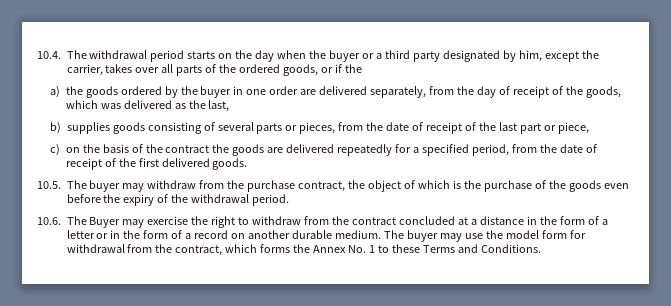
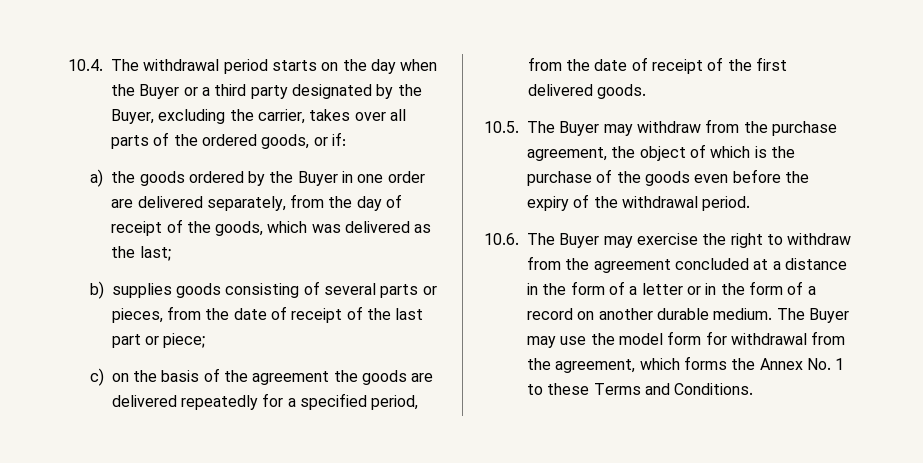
- 10.4. The withdrawal period starts on the day when the buyer or a third party designated by him, except the carrier, takes over all parts of the ordered goods, or if the
+ 10.4. The withdrawal period starts on the day when the Buyer or a third party designated by the Buyer, excluding the carrier, takes over all parts of the ordered goods, or if:
- a) the goods ordered by the buyer in one order are delivered separately, from the day of receipt of the goods, which was delivered as the last,
+ a) the goods ordered by the Buyer in one order are delivered separately, from the day of receipt of the goods, which was delivered as the last;
- b) supplies goods consisting of several parts or pieces, from the date of receipt of the last part or piece,
+ b) supplies goods consisting of several parts or pieces, from the date of receipt of the last part or piece;
- c) on the basis of the contract the goods are delivered repeatedly for a specified period, from the date of receipt of the first delivered goods.
+ c) on the basis of the agreement the goods are delivered repeatedly for a specified period, from the date of receipt of the first delivered goods.
- 10.5. The buyer may withdraw from the purchase contract, the object of which is the purchase of the goods even before the expiry of the withdrawal period.
+ 10.5. The Buyer may withdraw from the purchase agreement, the object of which is the purchase of the goods even before the expiry of the withdrawal period.
- 10.6. The Buyer may exercise the right to withdraw from the contract concluded at a distance in the form of a letter or in the form of a record on another durable medium.
+ 10.6. The Buyer may exercise the right to withdraw from the agreement concluded at a distance in the form of a letter or in the form of a record on another durable medium.
- The buyer may use the model form for withdrawal from the contract, which forms the Annex No. 1 to these Terms and Conditions.
+ The Buyer may use the model form for withdrawal from the agreement, which forms the Annex No. 1 to these Terms and Conditions.

